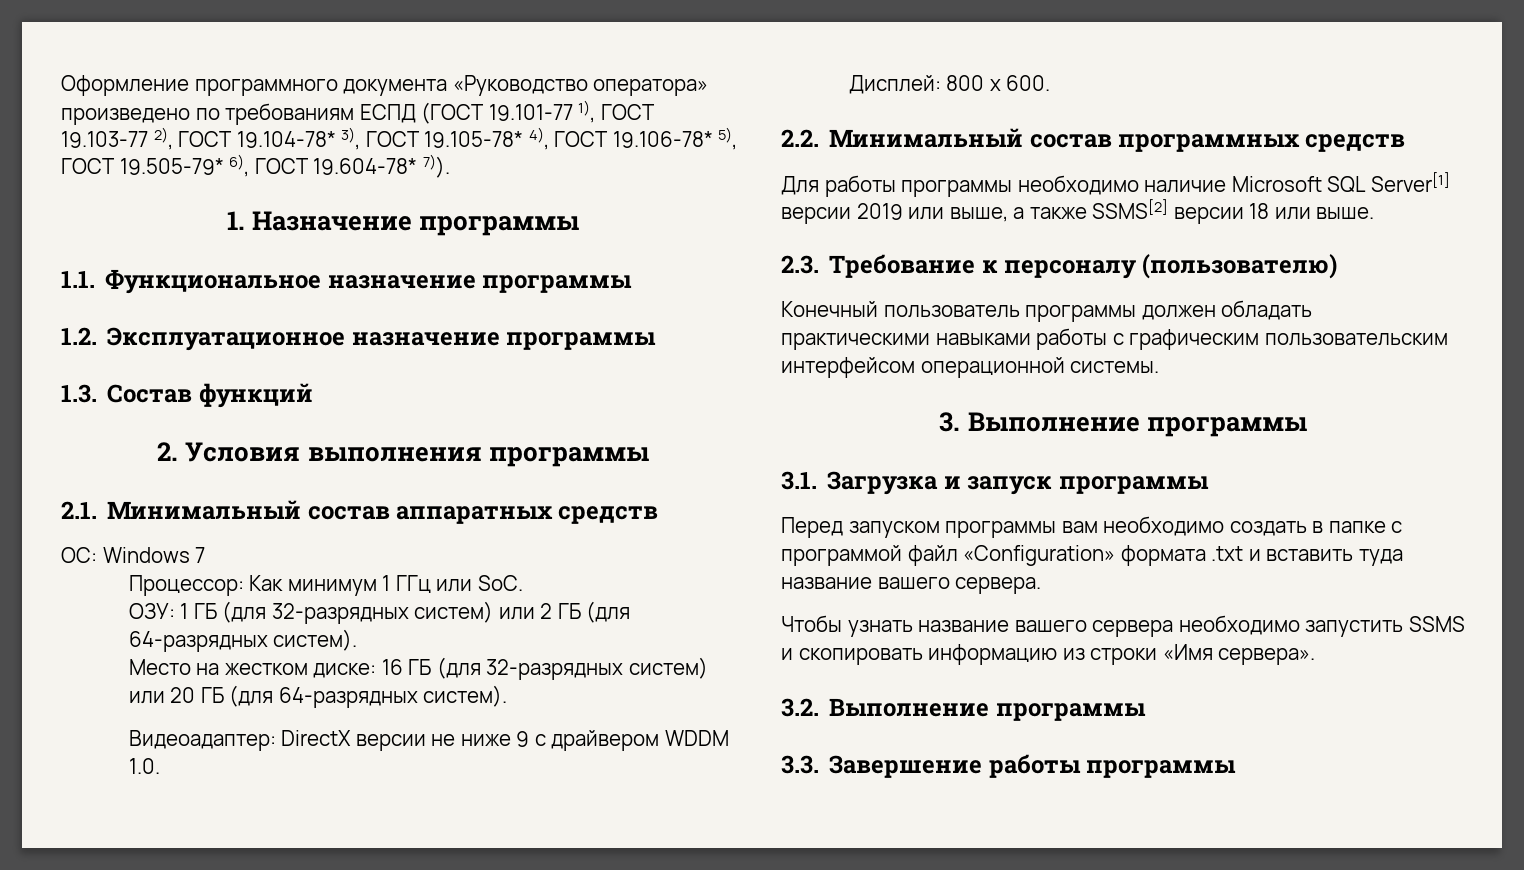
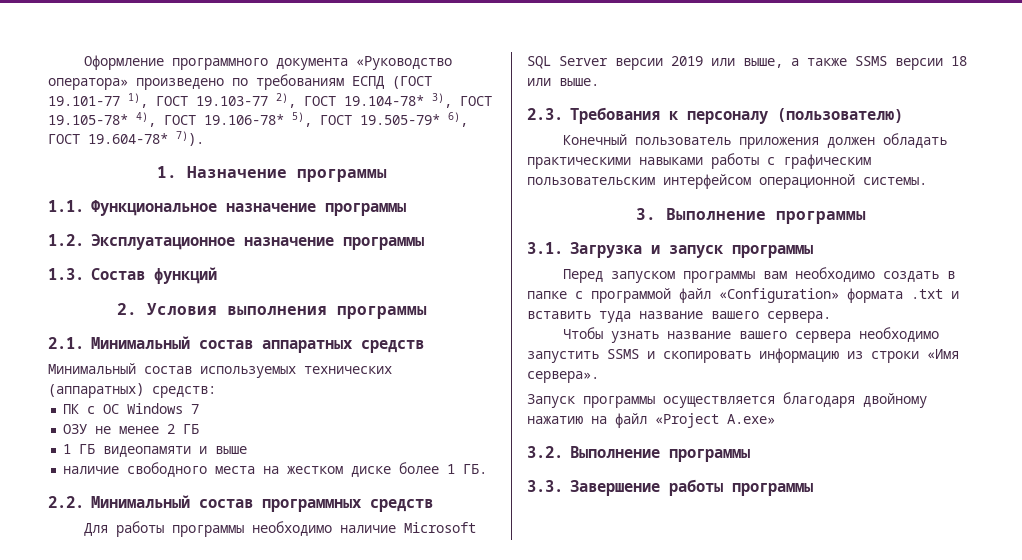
- ОС: Windows 7
- Процессор: Как минимум 1 ГГц или SoC.
- ОЗУ: 1 ГБ (для 32-разрядных систем) или 2 ГБ (для 64-разрядных систем).
- Место на жестком диске: 16 ГБ (для 32-разрядных систем) или 20 ГБ (для 64-разрядных систем).
- Видеоадаптер: DirectX версии не ниже 9 с драйвером WDDM 1.0.
- Дисплей: 800 x 600.
+ Минимальный состав используемых технических (аппаратных) средств:
+ ПК с ОС Windows 7
+ ОЗУ не менее 2 ГБ
+ 1 ГБ видеопамяти и выше
+ наличие свободного места на жестком диске более 1 ГБ.
- Для работы программы необходимо наличие Microsoft SQL Server[1] версии 2019 или выше, а также SSMS[2] версии 18 или выше.
+ Для работы программы необходимо наличие Microsoft SQL Server версии 2019 или выше, а также SSMS версии 18 или выше.
- 2.3. Требование к персоналу (пользователю)
+ 2.3. Требования к персоналу (пользователю)
- Конечный пользователь программы должен обладать практическими навыками работы с графическим пользовательским интерфейсом операционной системы.
+ Конечный пользователь приложения должен обладать практическими навыками работы с графическим пользовательским интерфейсом операционной системы.
+ Запуск программы осуществляется благодаря двойному нажатию на файл «Project A.exe»

